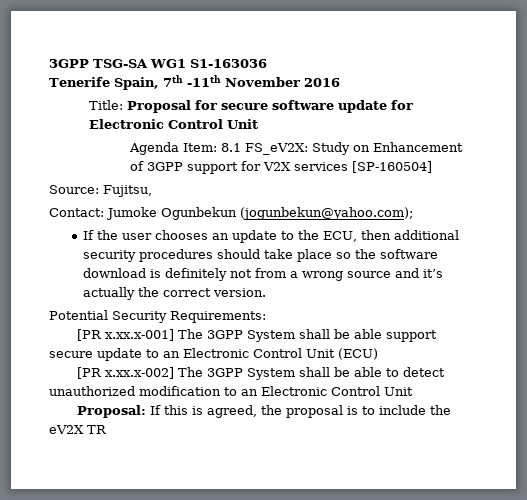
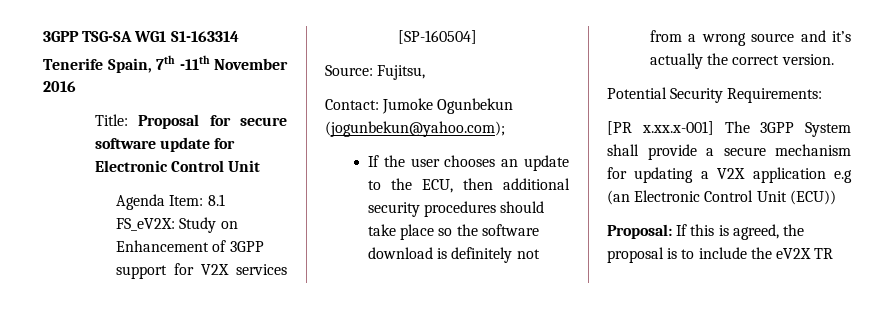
- 3GPP TSG-SA WG1 S1-163036
+ 3GPP TSG-SA WG1 S1-163314
- [PR x.xx.x-001] The 3GPP System shall be able support secure update to an Electronic Control Unit (ECU)
- [PR x.xx.x-002] The 3GPP System shall be able to detect unauthorized modification to an Electronic Control Unit
+ [PR x.xx.x-001] The 3GPP System shall provide a secure mechanism for updating a V2X application e.g (an Electronic Control Unit (ECU))

